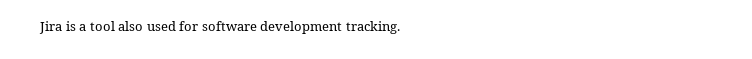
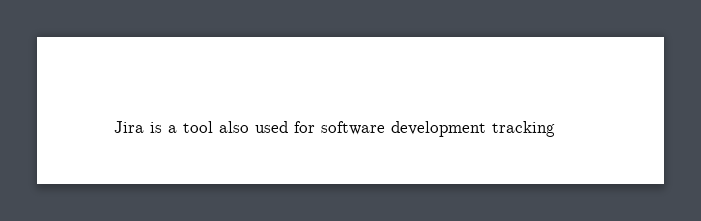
- Jira is a tool also used for software development tracking.
+ Jira is a tool also used for software development tracking

